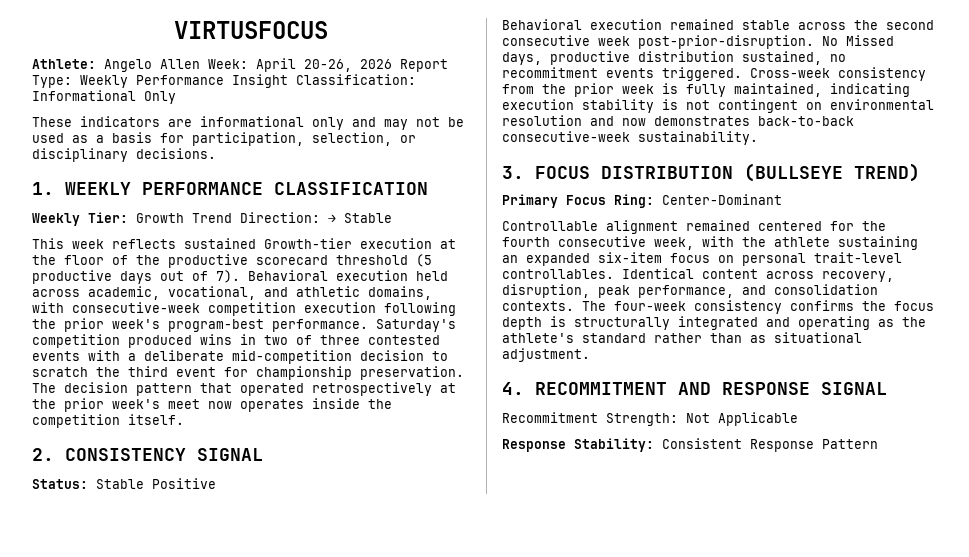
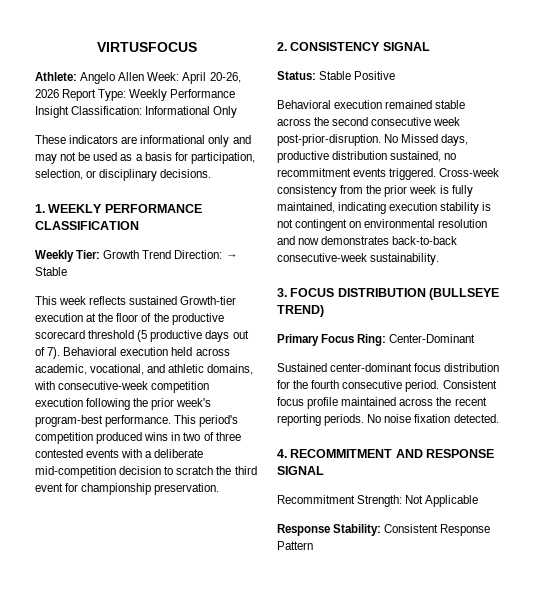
- Saturday's competition produced wins in two of three contested events with a deliberate mid-competition decision to scratch the third event for championship preservation. The decision pattern that operated retrospectively at the prior week's meet now operates inside the competition itself.
+ This period's competition produced wins in two of three contested events with a deliberate mid-competition decision to scratch the third event for championship preservation.
- Controllable alignment remained centered for the fourth consecutive week, with the athlete sustaining an expanded six-item focus on personal trait-level controllables. Identical content across recovery, disruption, peak performance, and consolidation contexts. The four-week consistency confirms the focus depth is structurally integrated and operating as the athlete's standard rather than as situational adjustment.
+ Sustained center-dominant focus distribution for the fourth consecutive period. Consistent focus profile maintained across the recent reporting periods. No noise fixation detected.

